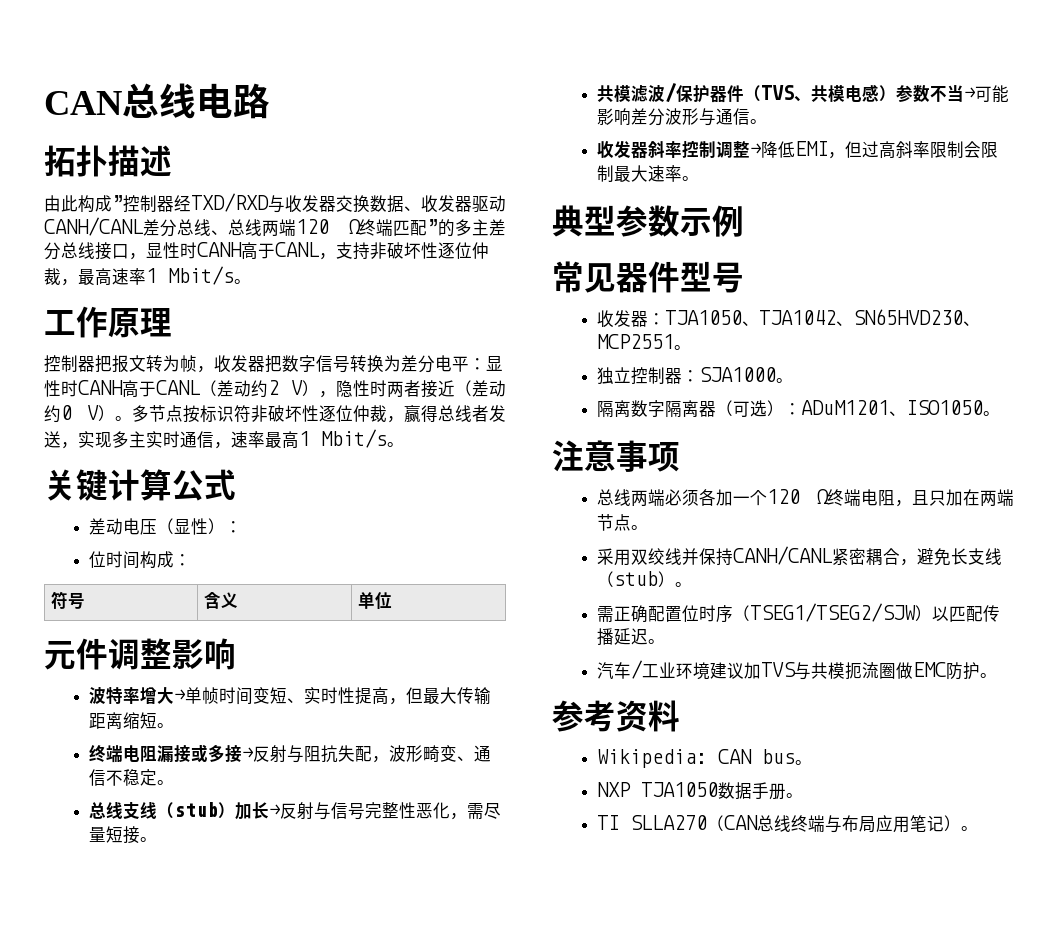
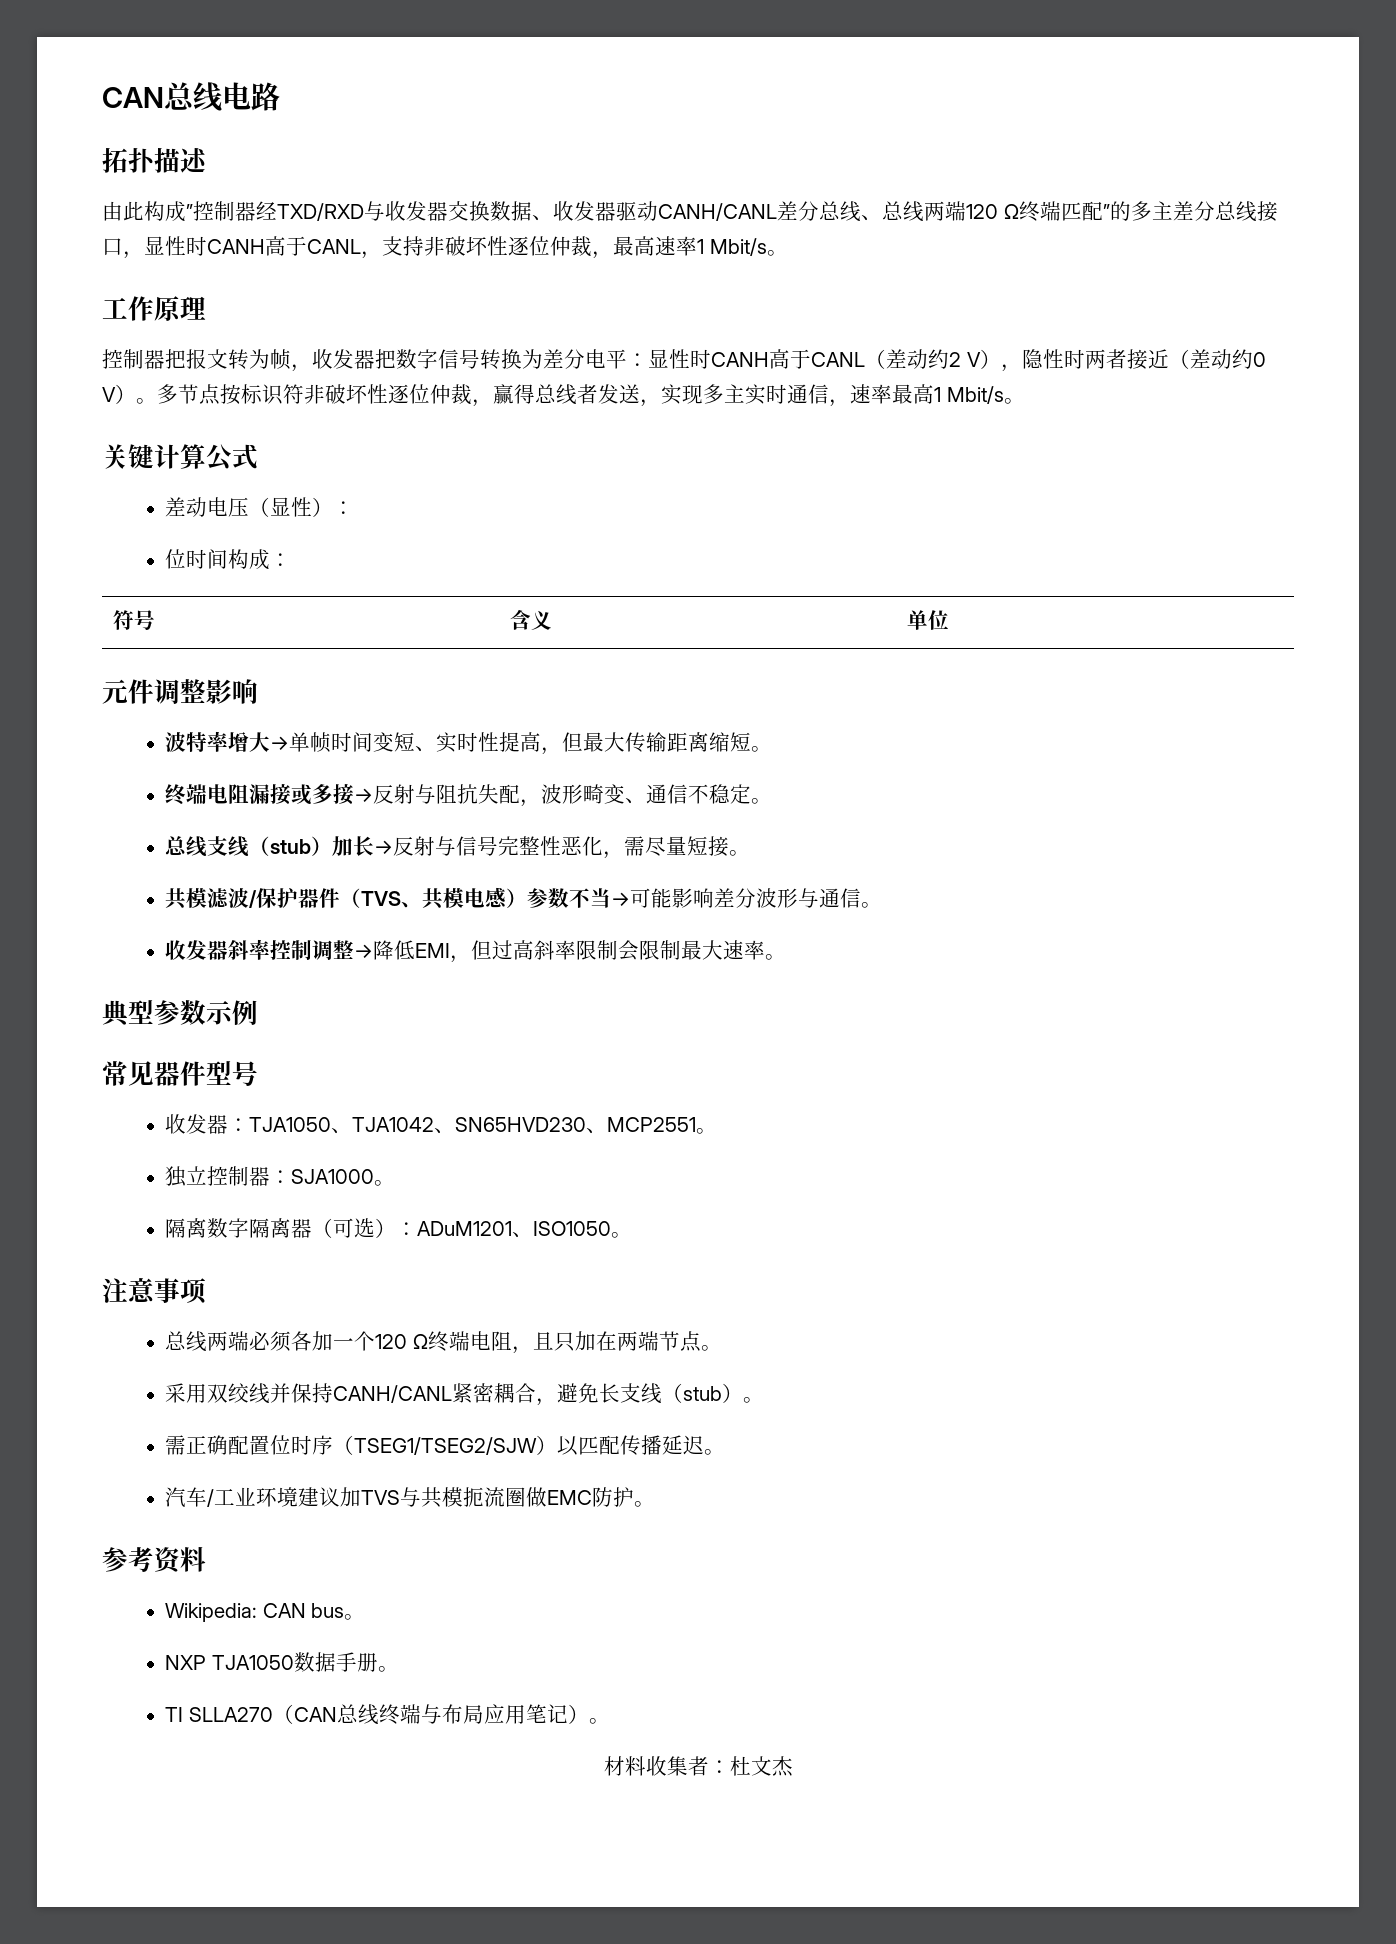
+ 材料收集者：杜文杰

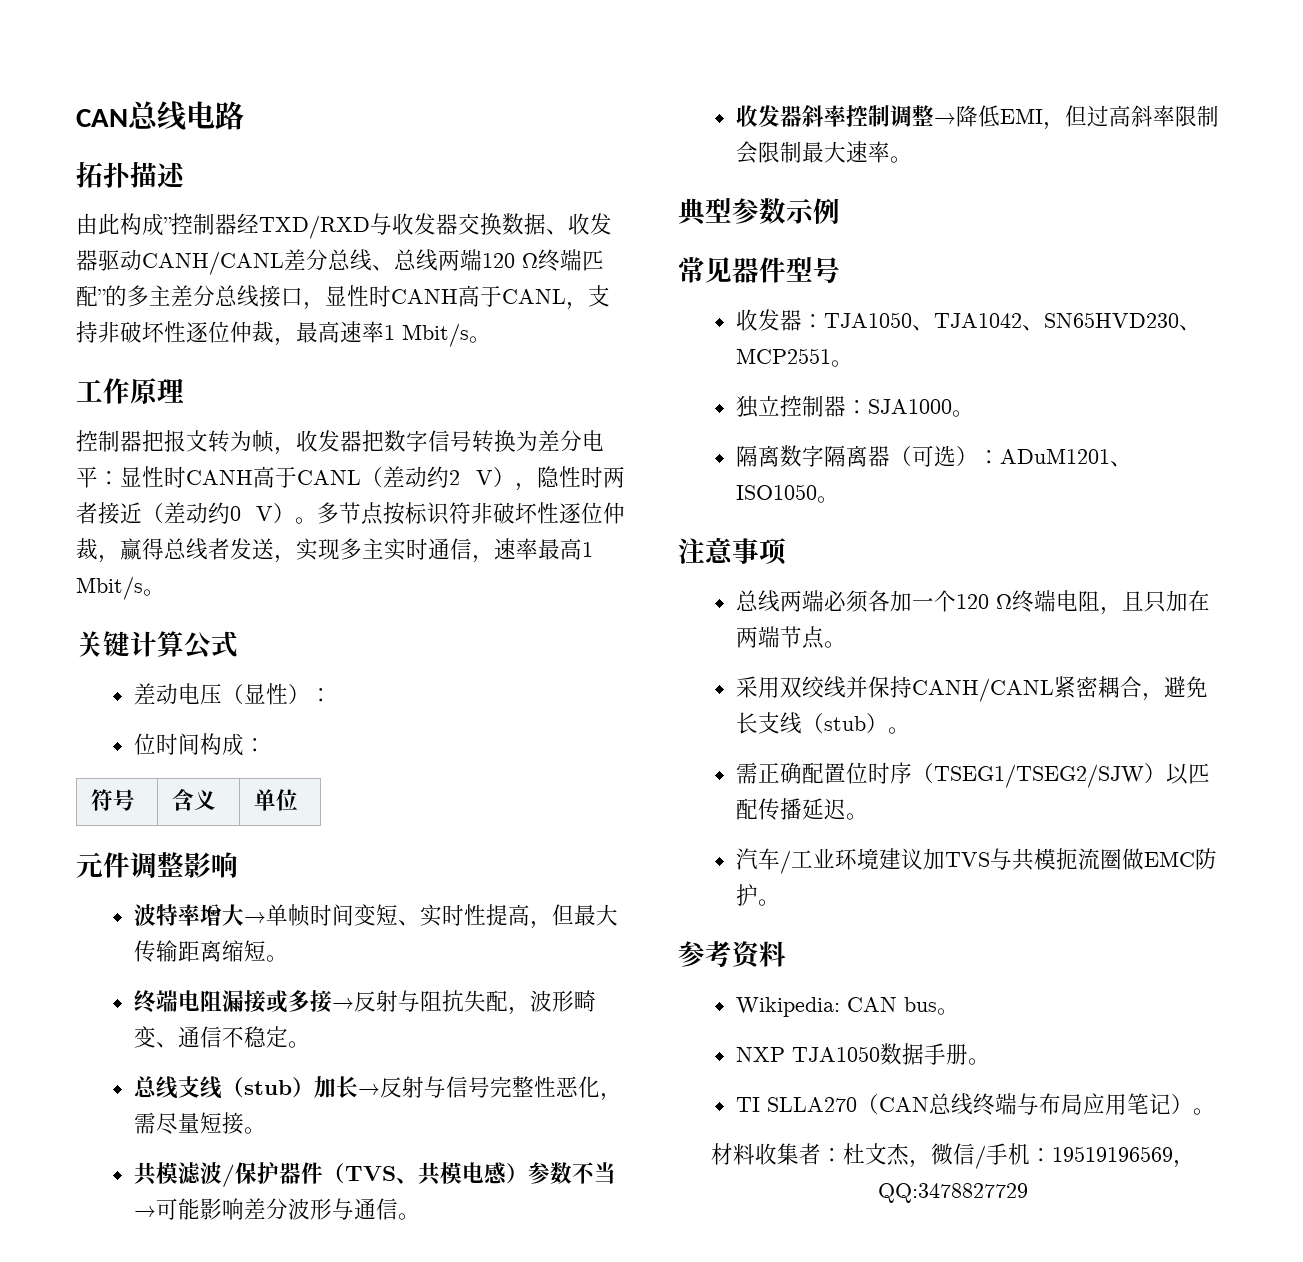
- 材料收集者：杜文杰
+ 材料收集者：杜文杰，微信/手机：19519196569，QQ:3478827729

